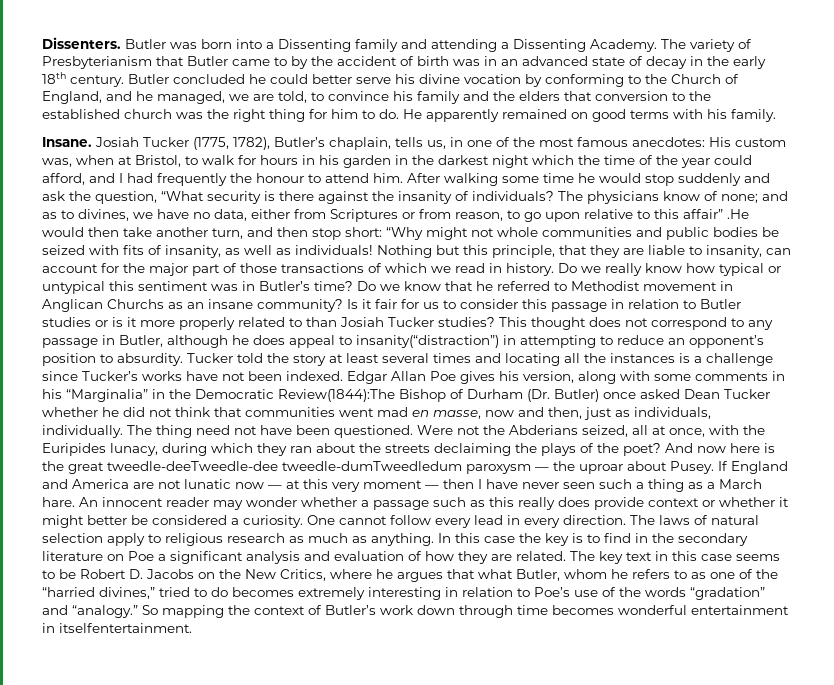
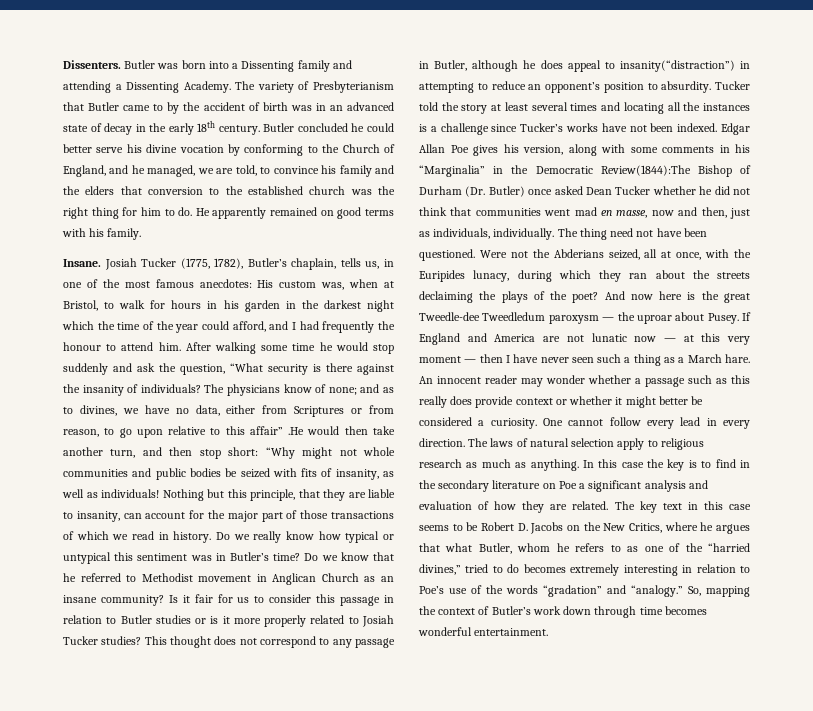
- Do we know that he referred to Methodist movement in Anglican Churchs as an insane community?
+ Do we know that he referred to Methodist movement in Anglican Church as an insane community?
- Is it fair for us to consider this passage in relation to Butler studies or is it more properly related to than Josiah Tucker studies?
+ Is it fair for us to consider this passage in relation to Butler studies or is it more properly related to Josiah Tucker studies?
- And now here is the great tweedle-deeTweedle-dee tweedle-dumTweedledum paroxysm — the uproar about Pusey.
+ And now here is the great Tweedle-dee Tweedledum paroxysm — the uproar about Pusey.
- So mapping the context of Butler’s work down through time becomes wonderful entertainment in itselfentertainment.
+ So, mapping the context of Butler’s work down through time becomes wonderful entertainment.

